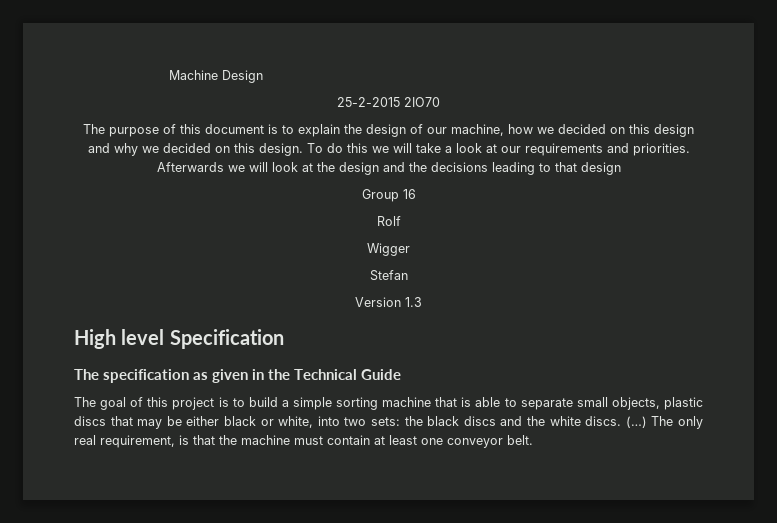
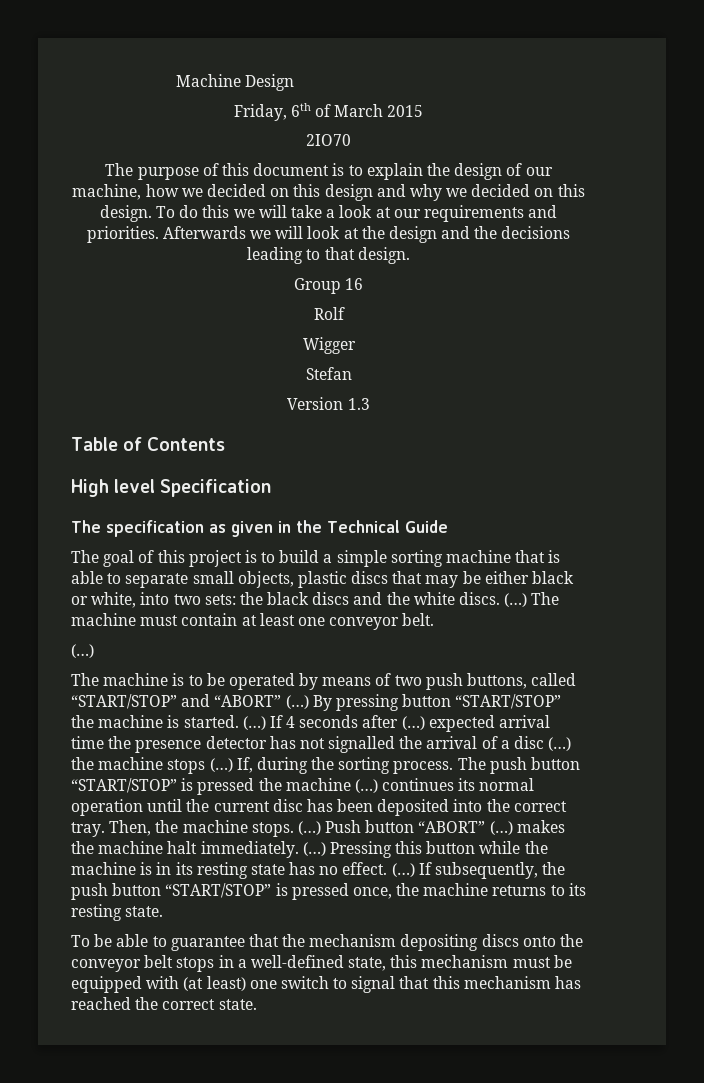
- 25-2-2015 2IO70
+ Friday, 6th of March 2015
+ 2IO70
- Afterwards we will look at the design and the decisions leading to that design
+ Afterwards we will look at the design and the decisions leading to that design.
+ Table of Contents
- The only real requirement, is that the machine must contain at least one conveyor belt.
+ The machine must contain at least one conveyor belt.
+ (…)
+ The machine is to be operated by means of two push buttons, called “START/STOP” and “ABORT” (…) By pressing button “START/STOP” the machine is started. (…) If 4 seconds after (…) expected arrival time the presence detector has not signalled the arrival of a disc (…) the machine stops (…) If, during the sorting process. The push button “START/STOP” is pressed the machine (…) continues its normal operation until the current disc has been deposited into the correct tray. Then, the machine stops. (…) Push button “ABORT” (…) makes the machine halt immediately. (…) Pressing this button while the machine is in its resting state has no effect. (…) If subsequently, the push button “START/STOP” is pressed once, the machine returns to its resting state.
+ To be able to guarantee that the mechanism depositing discs onto the conveyor belt stops in a well-defined state, this mechanism must be equipped with (at least) one switch to signal that this mechanism has reached the correct state.

